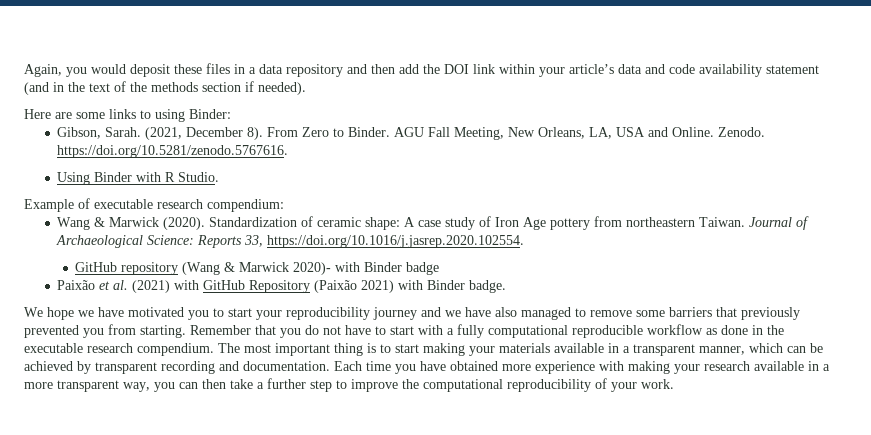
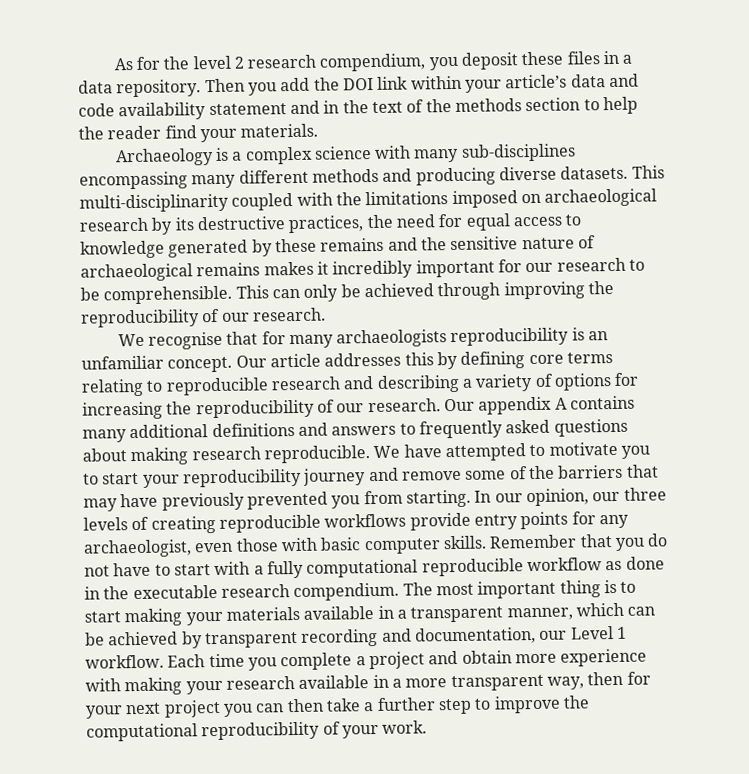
- Again, you would deposit these files in a data repository and then add the DOI link within your article’s data and code availability statement (and in the text of the methods section if needed).
- Here are some links to using Binder:
- Gibson, Sarah. (2021, December 8). From Zero to Binder. AGU Fall Meeting, New Orleans, LA, USA and Online. Zenodo. https://doi.org/10.5281/zenodo.5767616.
- Using Binder with R Studio.
- Example of executable research compendium:
- Wang & Marwick (2020). Standardization of ceramic shape: A case study of Iron Age pottery from northeastern Taiwan. Journal of Archaeological Science: Reports 33, https://doi.org/10.1016/j.jasrep.2020.102554.
- GitHub repository (Wang & Marwick 2020)- with Binder badge
- Paixão et al. (2021) with GitHub Repository (Paixão 2021) with Binder badge.
- We hope we have motivated you to start your reproducibility journey and we have also managed to remove some barriers that previously prevented you from starting.
+ As for the level 2 research compendium, you deposit these files in a data repository. Then you add the DOI link within your article’s data and code availability statement and in the text of the methods section to help the reader find your materials.
+ Archaeology is a complex science with many sub-disciplines encompassing many different methods and producing diverse datasets. This multi-disciplinarity coupled with the limitations imposed on archaeological research by its destructive practices, the need for equal access to knowledge generated by these remains and the sensitive nature of archaeological remains makes it incredibly important for our research to be comprehensible. This can only be achieved through improving the reproducibility of our research.
+ We recognise that for many archaeologists reproducibility is an unfamiliar concept. Our article addresses this by defining core terms relating to reproducible research and describing a variety of options for increasing the reproducibility of our research. Our appendix A contains many additional definitions and answers to frequently asked questions about making research reproducible. We have attempted to motivate you to start your reproducibility journey and remove some of the barriers that may have previously prevented you from starting.
+ In our opinion, our three levels of creating reproducible workflows provide entry points for any archaeologist, even those with basic computer skills.
- The most important thing is to start making your materials available in a transparent manner, which can be achieved by transparent recording and documentation. Each time you have obtained more experience with making your research available in a more transparent way, you can then take a further step to improve the computational reproducibility of your work.
+ The most important thing is to start making your materials available in a transparent manner, which can be achieved by transparent recording and documentation, our Level 1 workflow. Each time you complete a project and obtain more experience with making your research available in a more transparent way, then for your next project you can then take a further step to improve the computational reproducibility of your work.

